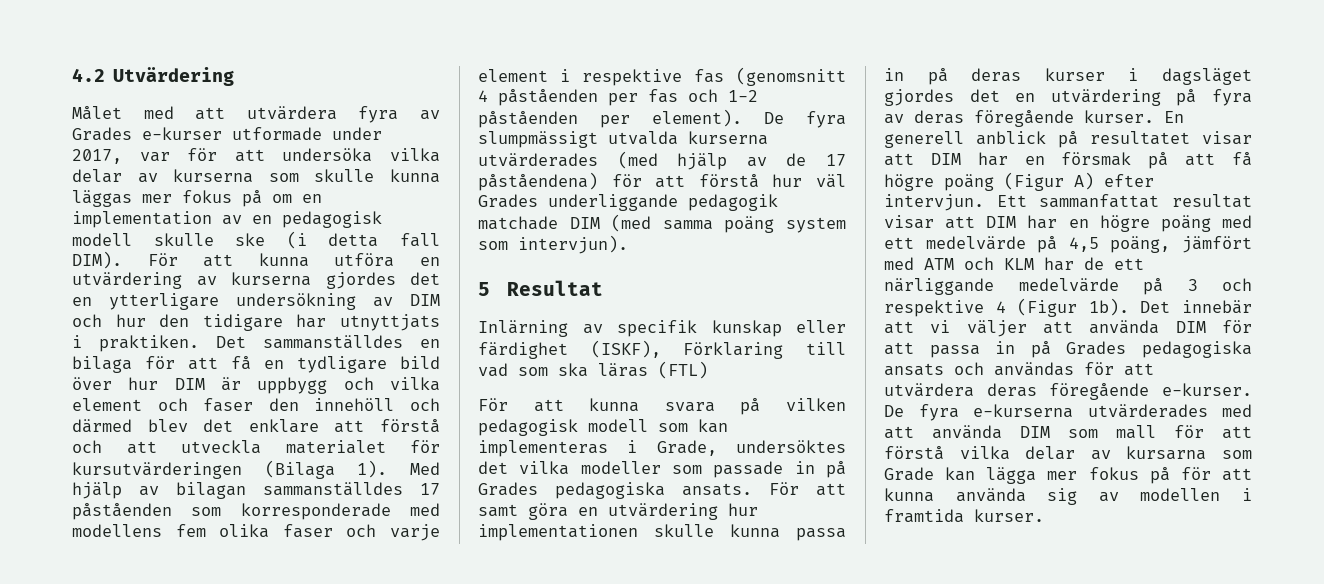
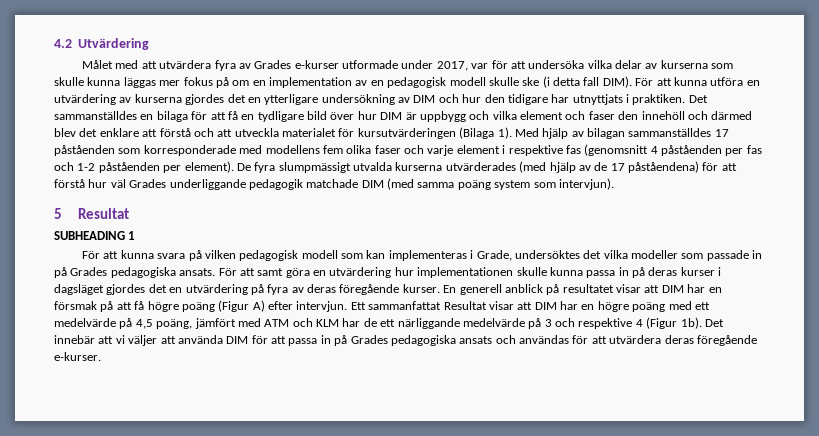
- Inlärning av specifik kunskap eller färdighet (ISKF), Förklaring till vad som ska läras (FTL)
+ SUBHEADING 1
- Ett sammanfattat resultat visar att DIM har en högre poäng med ett medelvärde på 4,5 poäng, jämfört med ATM och KLM har de ett närliggande medelvärde på 3 och respektive 4 (Figur 1b).
+ Ett sammanfattat Resultat visar att DIM har en högre poäng med ett medelvärde på 4,5 poäng, jämfört med ATM och KLM har de ett närliggande medelvärde på 3 och respektive 4 (Figur 1b).
- De fyra e-kurserna utvärderades med att använda DIM som mall för att förstå vilka delar av kursarna som Grade kan lägga mer fokus på för att kunna använda sig av modellen i framtida kurser.

